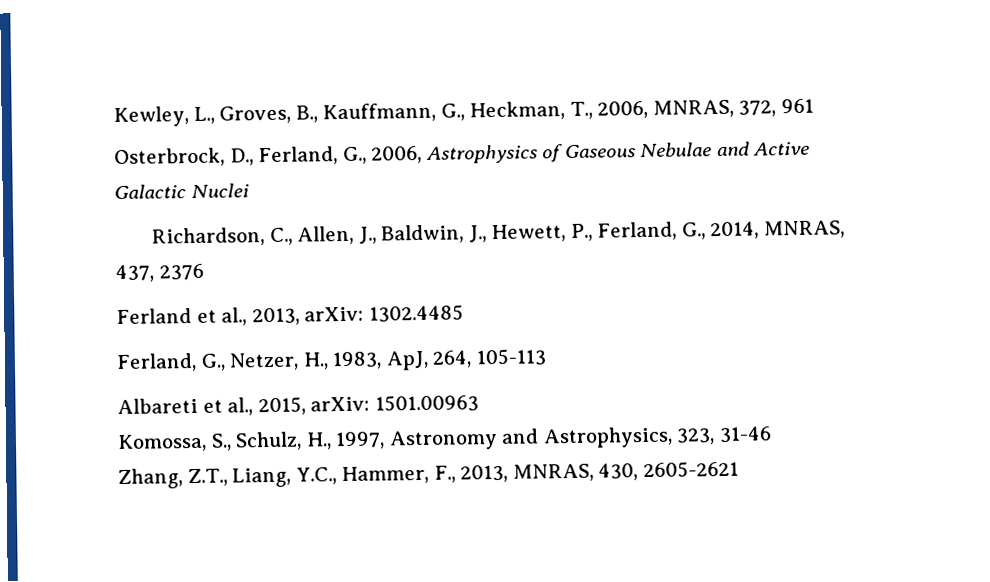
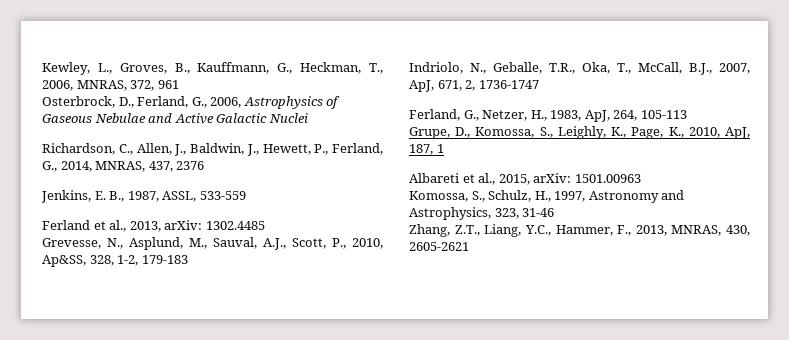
+ Jenkins, E. B., 1987, ASSL, 533-559
+ Grevesse, N., Asplund, M., Sauval, A.J., Scott, P., 2010, Ap&SS, 328, 1-2, 179-183
+ Indriolo, N., Geballe, T.R., Oka, T., McCall, B.J., 2007, ApJ, 671, 2, 1736-1747
+ Grupe, D., Komossa, S., Leighly, K., Page, K., 2010, ApJ, 187, 1

